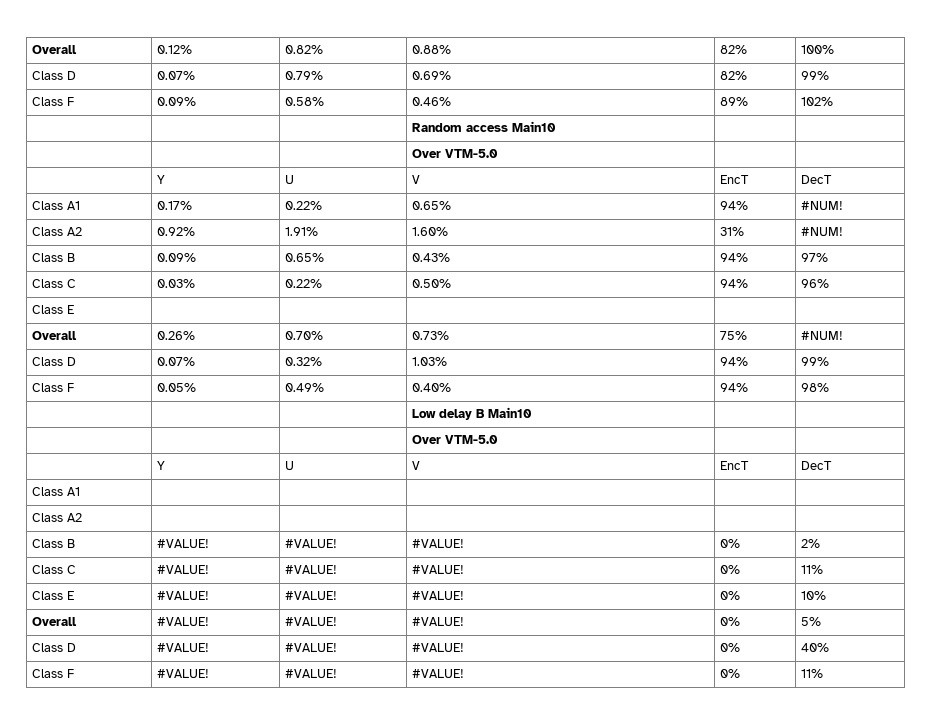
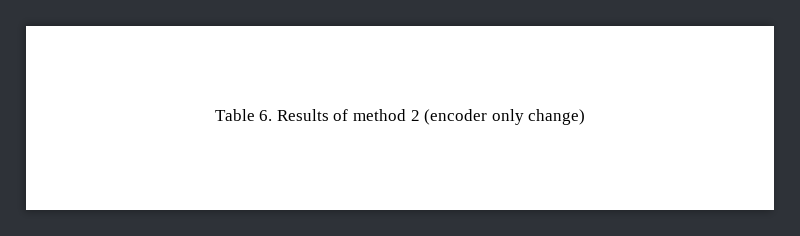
- Overall | 0.12% | 0.82% | 0.88% | 82% | 100%
- Class D | 0.07% | 0.79% | 0.69% | 82% | 99%
- Class F | 0.09% | 0.58% | 0.46% | 89% | 102%
- | | | Random access Main10 | |
- | | | Over VTM-5.0 | |
- | Y | U | V | EncT | DecT
- Class A1 | 0.17% | 0.22% | 0.65% | 94% | #NUM!
- Class A2 | 0.92% | 1.91% | 1.60% | 31% | #NUM!
- Class B | 0.09% | 0.65% | 0.43% | 94% | 97%
- Class C | 0.03% | 0.22% | 0.50% | 94% | 96%
- Class E | | | | |
- Overall | 0.26% | 0.70% | 0.73% | 75% | #NUM!
- Class D | 0.07% | 0.32% | 1.03% | 94% | 99%
- Class F | 0.05% | 0.49% | 0.40% | 94% | 98%
- | | | Low delay B Main10 | |
- | | | Over VTM-5.0 | |
- | Y | U | V | EncT | DecT
- Class A1 | | | | |
- Class A2 | | | | |
- Class B | #VALUE! | #VALUE! | #VALUE! | 0% | 2%
- Class C | #VALUE! | #VALUE! | #VALUE! | 0% | 11%
- Class E | #VALUE! | #VALUE! | #VALUE! | 0% | 10%
- Overall | #VALUE! | #VALUE! | #VALUE! | 0% | 5%
- Class D | #VALUE! | #VALUE! | #VALUE! | 0% | 40%
- Class F | #VALUE! | #VALUE! | #VALUE! | 0% | 11%
+ Table 6. Results of method 2 (encoder only change)

